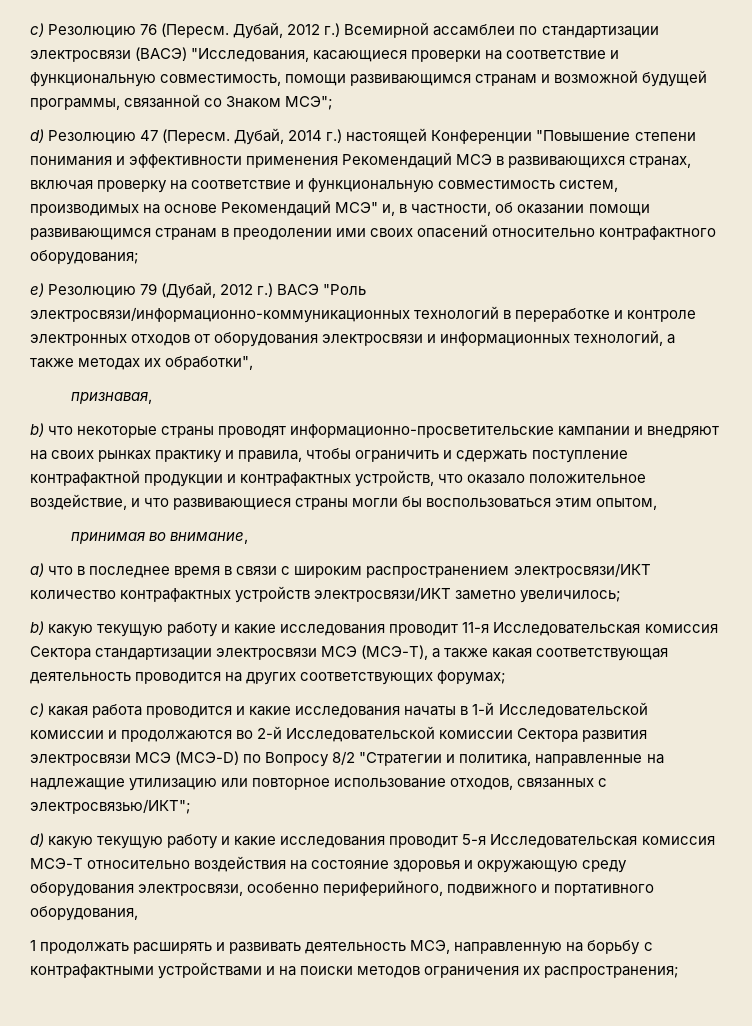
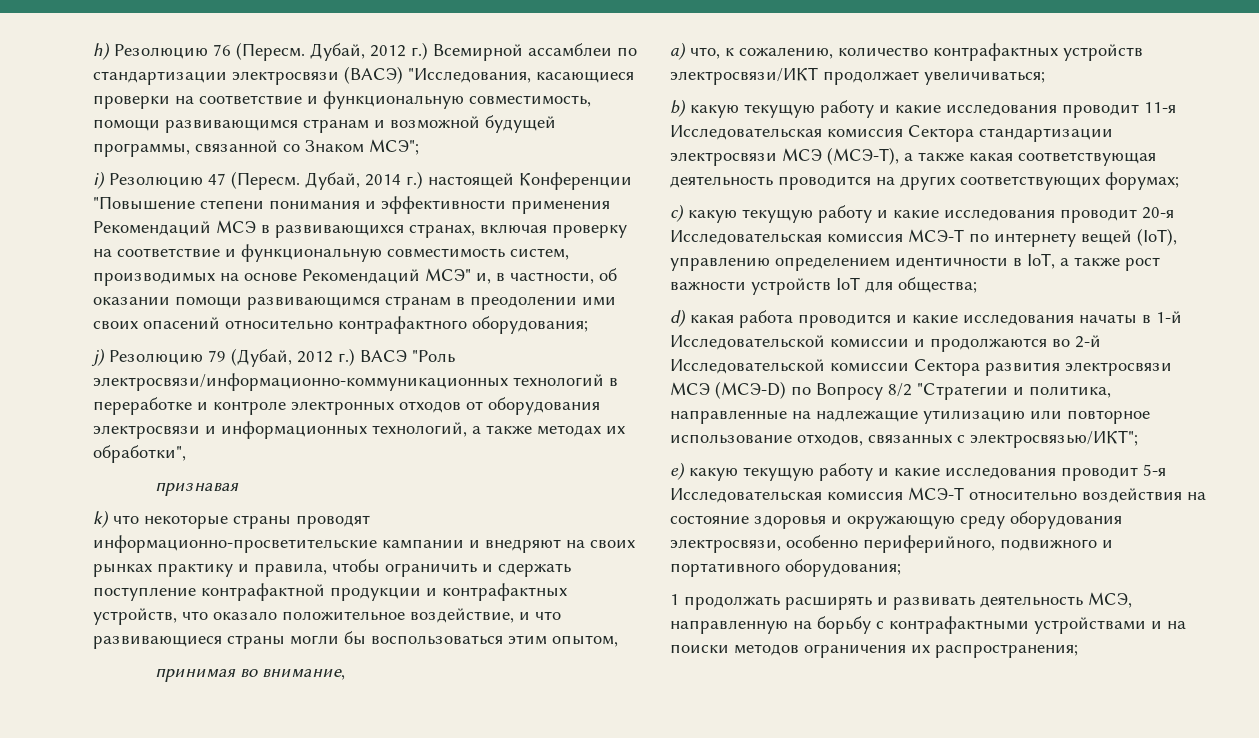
- c) Резолюцию 76 (Пересм.
+ h) Резолюцию 76 (Пересм.
- d) Резолюцию 47 (Пересм.
+ i) Резолюцию 47 (Пересм.
- e) Резолюцию 79 (Дубай, 2012 г.) ВАСЭ "Роль электросвязи/информационно-коммуникационных технологий в переработке и контроле электронных отходов от оборудования электросвязи и информационных технологий, а также методах их обработки",
+ j) Резолюцию 79 (Дубай, 2012 г.) ВАСЭ "Роль электросвязи/информационно-коммуникационных технологий в переработке и контроле электронных отходов от оборудования электросвязи и информационных технологий, а также методах их обработки",
- признавая,
- b) что некоторые страны проводят информационно-просветительские кампании и внедряют на своих рынках практику и правила, чтобы ограничить и сдержать поступление контрафактной продукции и контрафактных устройств, что оказало положительное воздействие, и что развивающиеся страны могли бы воспользоваться этим опытом,
+ признавая
+ k) что некоторые страны проводят информационно-просветительские кампании и внедряют на своих рынках практику и правила, чтобы ограничить и сдержать поступление контрафактной продукции и контрафактных устройств, что оказало положительное воздействие, и что развивающиеся страны могли бы воспользоваться этим опытом,
- a) что в последнее время в связи с широким распространением электросвязи/ИКТ количество контрафактных устройств электросвязи/ИКТ заметно увеличилось;
+ a) что, к сожалению, количество контрафактных устройств электросвязи/ИКТ продолжает увеличиваться;
- c) какая работа проводится и какие исследования начаты в 1-й Исследовательской комиссии и продолжаются во 2-й Исследовательской комиссии Сектора развития электросвязи МСЭ (МСЭ-D) по Вопросу 8/2 "Стратегии и политика, направленные на надлежащие утилизацию или повторное использование отходов, связанных с электросвязью/ИКТ";
+ c) какую текущую работу и какие исследования проводит 20-я Исследовательская комиссия МСЭ-Т по интернету вещей (IoT), управлению определением идентичности в IoT, а также рост важности устройств IoT для общества;
+ d) какая работа проводится и какие исследования начаты в 1-й Исследовательской комиссии и продолжаются во 2-й Исследовательской комиссии Сектора развития электросвязи МСЭ (МСЭ-D) по Вопросу 8/2 "Стратегии и политика, направленные на надлежащие утилизацию или повторное использование отходов, связанных с электросвязью/ИКТ";
- d) какую текущую работу и какие исследования проводит 5-я Исследовательская комиссия МСЭ-T относительно воздействия на состояние здоровья и окружающую среду оборудования электросвязи, особенно периферийного, подвижного и портативного оборудования,
+ e) какую текущую работу и какие исследования проводит 5-я Исследовательская комиссия МСЭ-T относительно воздействия на состояние здоровья и окружающую среду оборудования электросвязи, особенно периферийного, подвижного и портативного оборудования;

